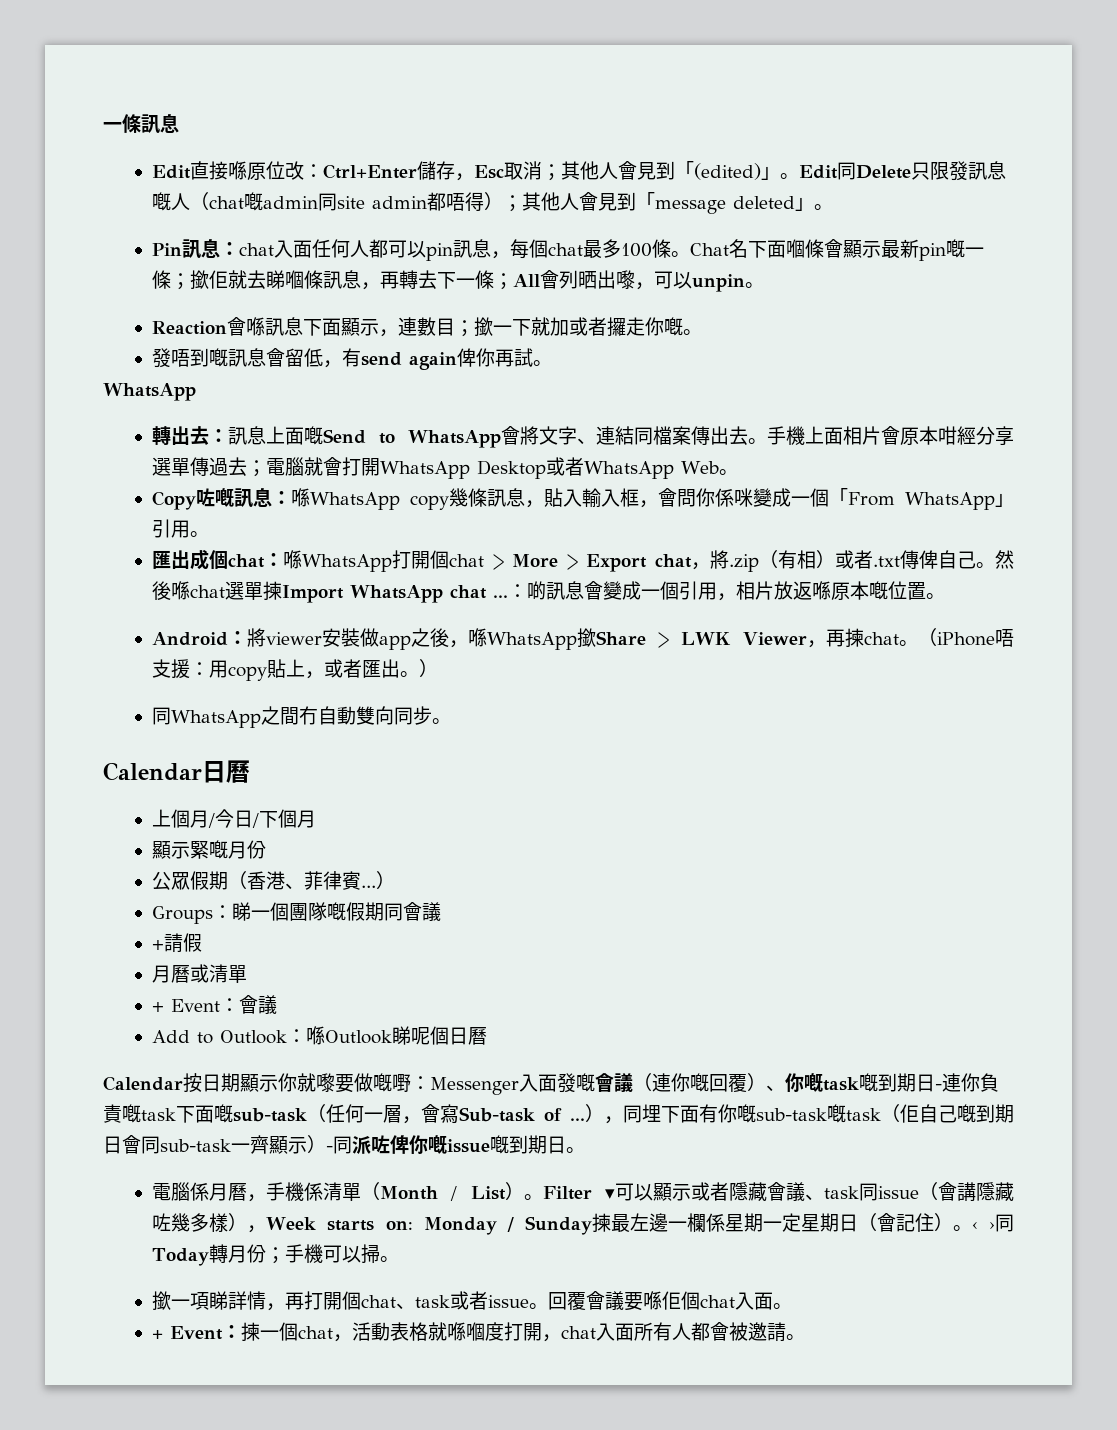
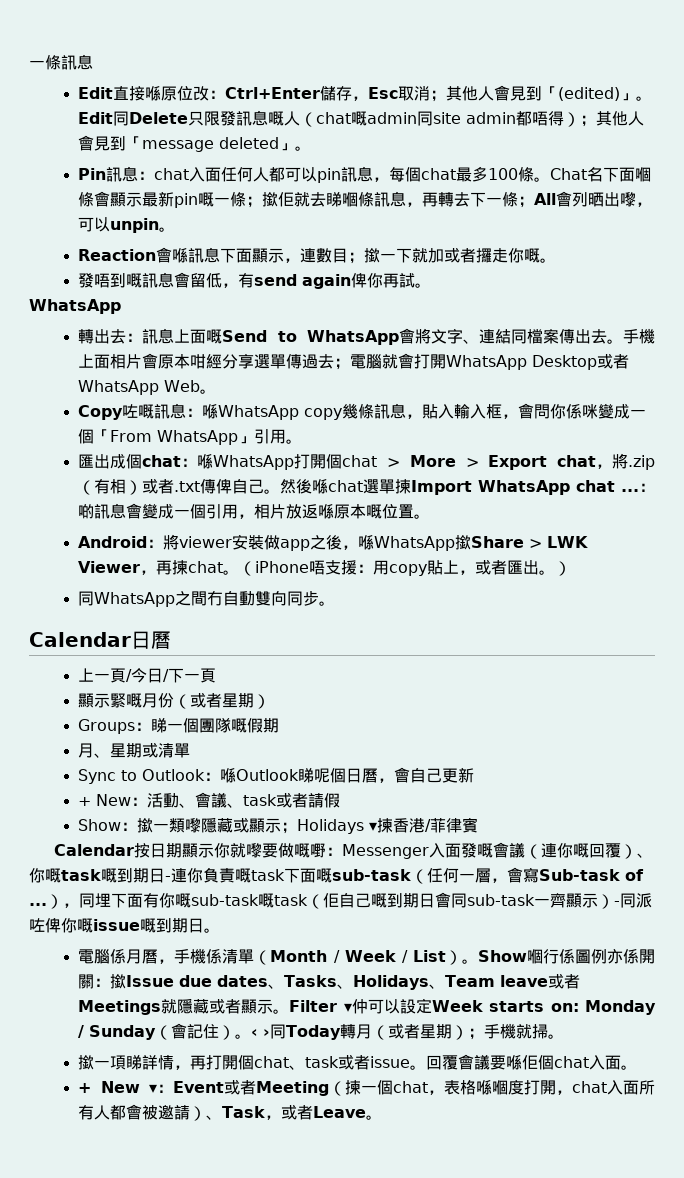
- 上個月/今日/下個月
+ 上一頁/今日/下一頁
- 顯示緊嘅月份
- 公眾假期（香港、菲律賓...）
+ 顯示緊嘅月份（或者星期）
- Groups：睇一個團隊嘅假期同會議
- +請假
- 月曆或清單
+ Groups：睇一個團隊嘅假期
+ 月、星期或清單
- + Event：會議
- Add to Outlook：喺Outlook睇呢個日曆
+ Sync to Outlook：喺Outlook睇呢個日曆，會自己更新
+ + New：活動、會議、task或者請假
+ Show：撳一類嚟隱藏或顯示；Holidays ▾揀香港/菲律賓
- 電腦係月曆，手機係清單（Month / List）。Filter ▾可以顯示或者隱藏會議、task同issue（會講隱藏咗幾多樣），Week starts on: Monday / Sunday揀最左邊一欄係星期一定星期日（會記住）。
+ 電腦係月曆，手機係清單（Month / Week / List）。Show嗰行係圖例亦係開關：撳Issue due dates、Tasks、Holidays、Team leave或者Meetings就隱藏或者顯示。Filter ▾仲可以設定Week starts on: Monday / Sunday（會記住）。
- ‹ ›同Today轉月份；手機可以掃。
+ ‹ ›同Today轉月（或者星期）；手機就掃。
- + Event：揀一個chat，活動表格就喺嗰度打開，chat入面所有人都會被邀請。
+ + New ▾：Event或者Meeting（揀一個chat，表格喺嗰度打開，chat入面所有人都會被邀請）、Task，或者Leave。

